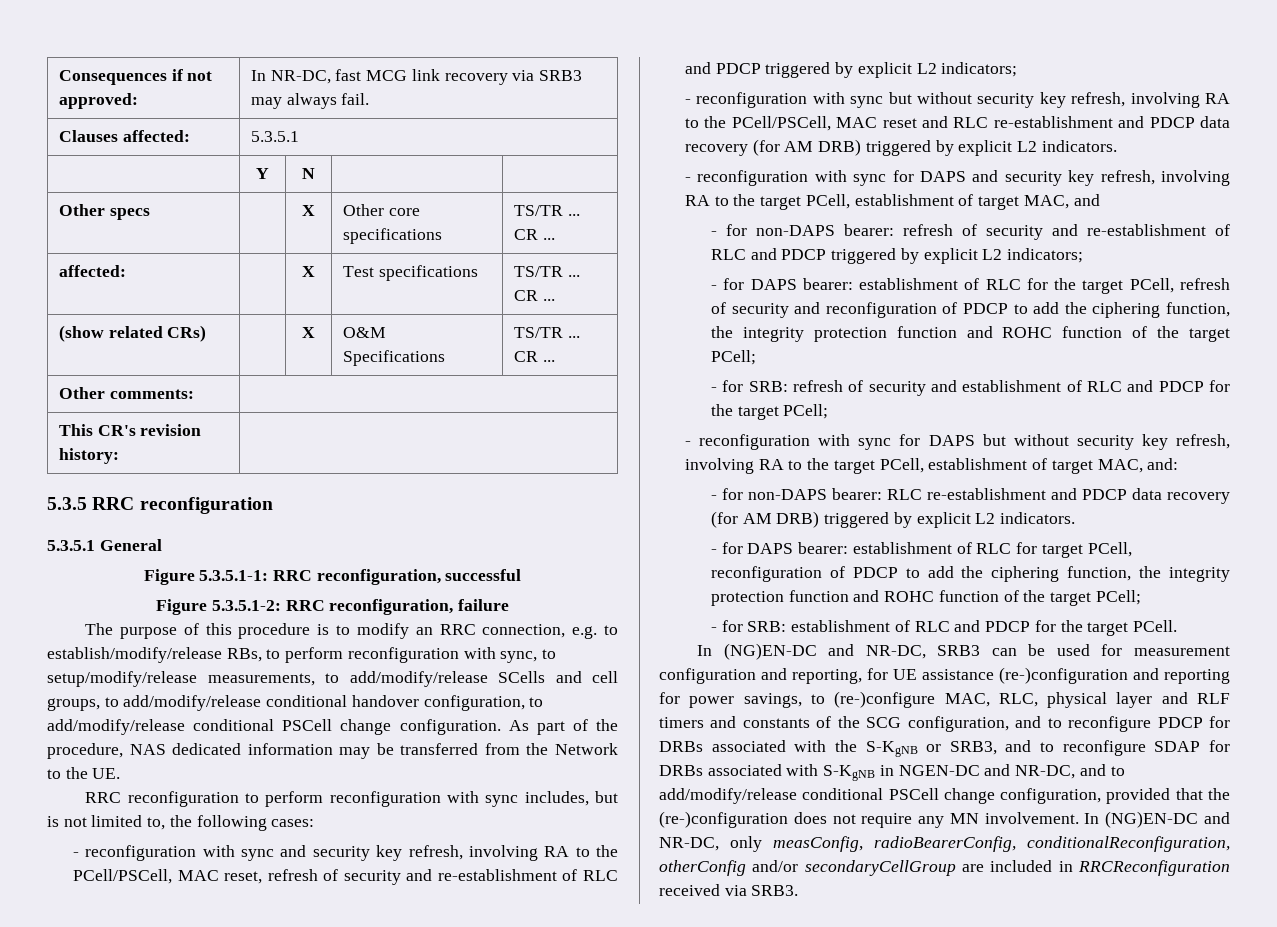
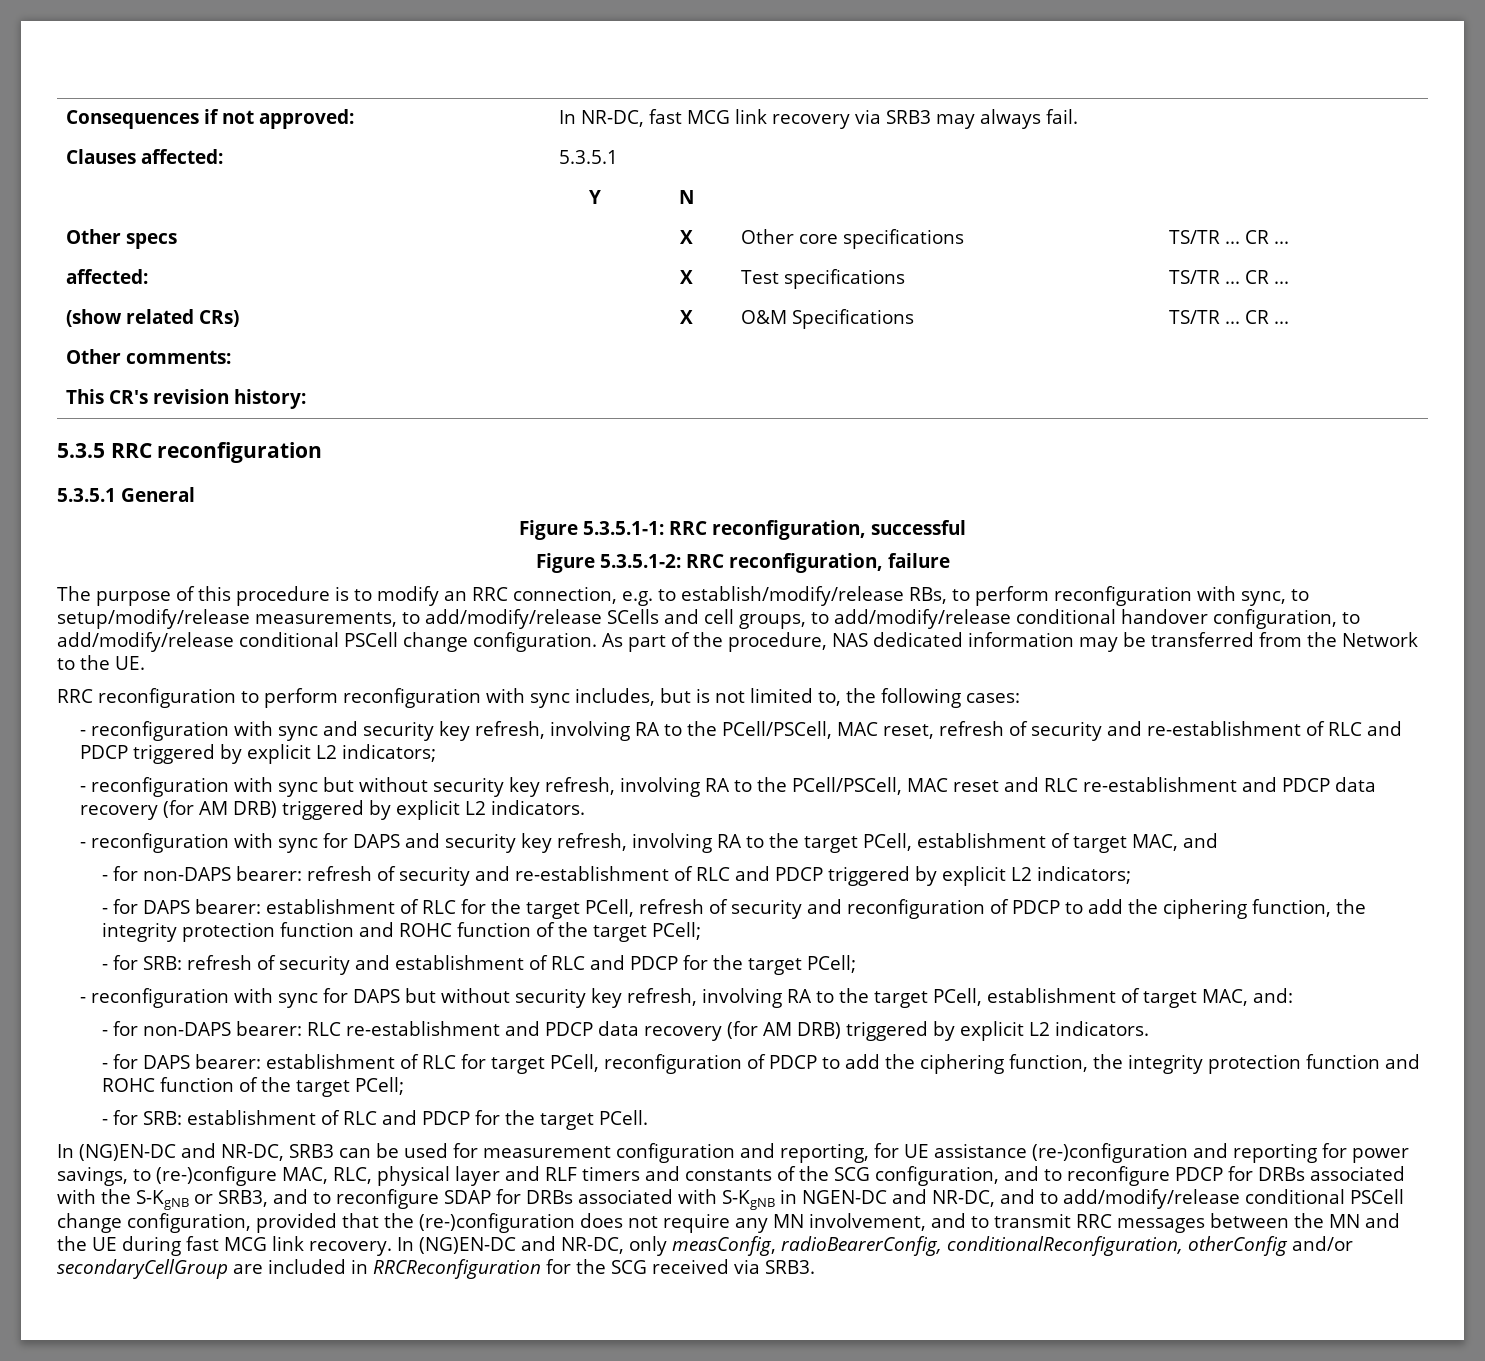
- In (NG)EN-DC and NR-DC, SRB3 can be used for measurement configuration and reporting, for UE assistance (re-)configuration and reporting for power savings, to (re-)configure MAC, RLC, physical layer and RLF timers and constants of the SCG configuration, and to reconfigure PDCP for DRBs associated with the S-KgNB or SRB3, and to reconfigure SDAP for DRBs associated with S-KgNB in NGEN-DC and NR-DC, and to add/modify/release conditional PSCell change configuration, provided that the (re-)configuration does not require any MN involvement.
+ In (NG)EN-DC and NR-DC, SRB3 can be used for measurement configuration and reporting, for UE assistance (re-)configuration and reporting for power savings, to (re-)configure MAC, RLC, physical layer and RLF timers and constants of the SCG configuration, and to reconfigure PDCP for DRBs associated with the S-KgNB or SRB3, and to reconfigure SDAP for DRBs associated with S-KgNB in NGEN-DC and NR-DC, and to add/modify/release conditional PSCell change configuration, provided that the (re-)configuration does not require any MN involvement, and to transmit RRC messages between the MN and the UE during fast MCG link recovery.
- In (NG)EN-DC and NR-DC, only measConfig, radioBearerConfig, conditionalReconfiguration, otherConfig and/or secondaryCellGroup are included in RRCReconfiguration received via SRB3.
+ In (NG)EN-DC and NR-DC, only measConfig, radioBearerConfig, conditionalReconfiguration, otherConfig and/or secondaryCellGroup are included in RRCReconfiguration for the SCG received via SRB3.

